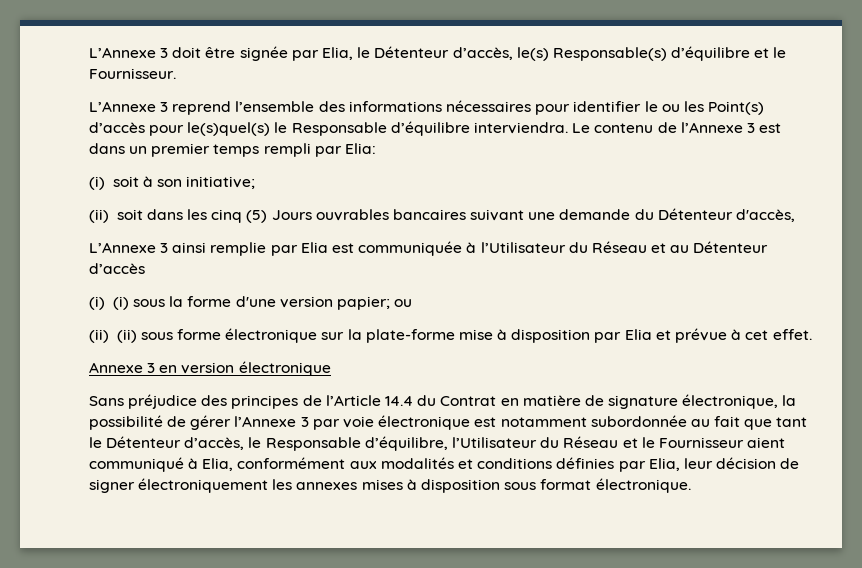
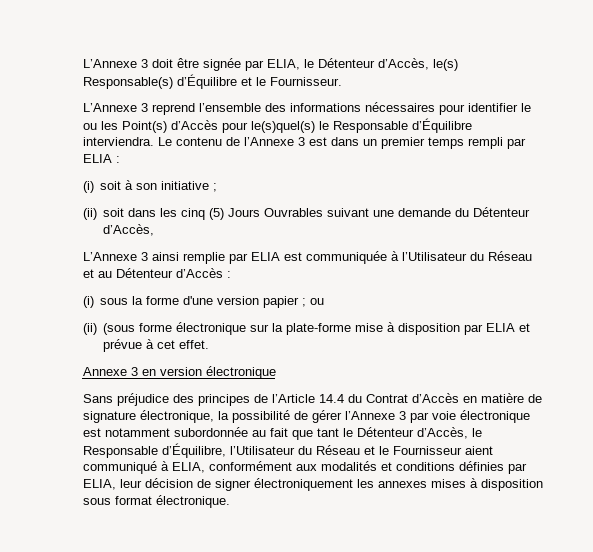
- L’Annexe 3 doit être signée par Elia, le Détenteur d’accès, le(s) Responsable(s) d’équilibre et le Fournisseur.
+ L’Annexe 3 doit être signée par ELIA, le Détenteur d’Accès, le(s) Responsable(s) d’Équilibre et le Fournisseur.
- L’Annexe 3 reprend l’ensemble des informations nécessaires pour identifier le ou les Point(s) d’accès pour le(s)quel(s) le Responsable d’équilibre interviendra.
+ L’Annexe 3 reprend l’ensemble des informations nécessaires pour identifier le ou les Point(s) d’Accès pour le(s)quel(s) le Responsable d’Équilibre interviendra.
- Le contenu de l’Annexe 3 est dans un premier temps rempli par Elia:
+ Le contenu de l’Annexe 3 est dans un premier temps rempli par ELIA :
- (i) soit à son initiative;
+ (i) soit à son initiative ;
- (ii) soit dans les cinq (5) Jours ouvrables bancaires suivant une demande du Détenteur d'accès,
+ (ii) soit dans les cinq (5) Jours Ouvrables suivant une demande du Détenteur d’Accès,
- L’Annexe 3 ainsi remplie par Elia est communiquée à l’Utilisateur du Réseau et au Détenteur d’accès
- (i) (i) sous la forme d'une version papier; ou
+ L’Annexe 3 ainsi remplie par ELIA est communiquée à l’Utilisateur du Réseau et au Détenteur d’Accès :
+ (i) sous la forme d'une version papier ; ou
- (ii) (ii) sous forme électronique sur la plate-forme mise à disposition par Elia et prévue à cet effet.
+ (ii) (sous forme électronique sur la plate-forme mise à disposition par ELIA et prévue à cet effet.
- Sans préjudice des principes de l’Article 14.4 du Contrat en matière de signature électronique, la possibilité de gérer l’Annexe 3 par voie électronique est notamment subordonnée au fait que tant le Détenteur d’accès, le Responsable d’équilibre, l’Utilisateur du Réseau et le Fournisseur aient communiqué à Elia, conformément aux modalités et conditions définies par Elia, leur décision de signer électroniquement les annexes mises à disposition sous format électronique.
+ Sans préjudice des principes de l’Article 14.4 du Contrat d’Accès en matière de signature électronique, la possibilité de gérer l’Annexe 3 par voie électronique est notamment subordonnée au fait que tant le Détenteur d’Accès, le Responsable d’Équilibre, l’Utilisateur du Réseau et le Fournisseur aient communiqué à ELIA, conformément aux modalités et conditions définies par ELIA, leur décision de signer électroniquement les annexes mises à disposition sous format électronique.

